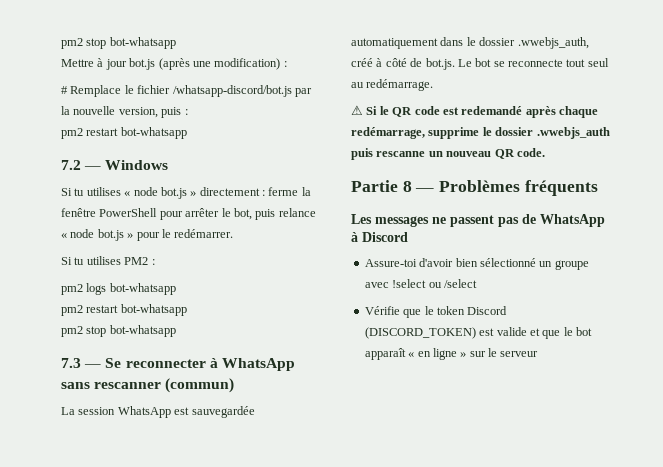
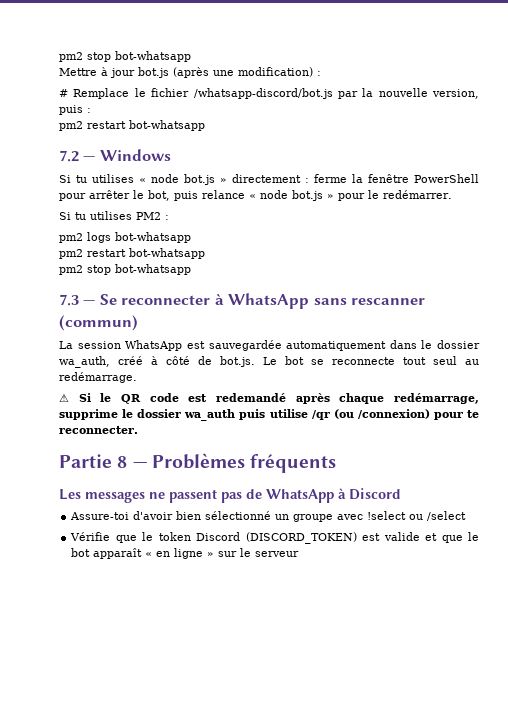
- La session WhatsApp est sauvegardée automatiquement dans le dossier .wwebjs_auth, créé à côté de bot.js. Le bot se reconnecte tout seul au redémarrage.
+ La session WhatsApp est sauvegardée automatiquement dans le dossier wa_auth, créé à côté de bot.js. Le bot se reconnecte tout seul au redémarrage.
- ⚠ Si le QR code est redemandé après chaque redémarrage, supprime le dossier .wwebjs_auth puis rescanne un nouveau QR code.
+ ⚠ Si le QR code est redemandé après chaque redémarrage, supprime le dossier wa_auth puis utilise /qr (ou /connexion) pour te reconnecter.

